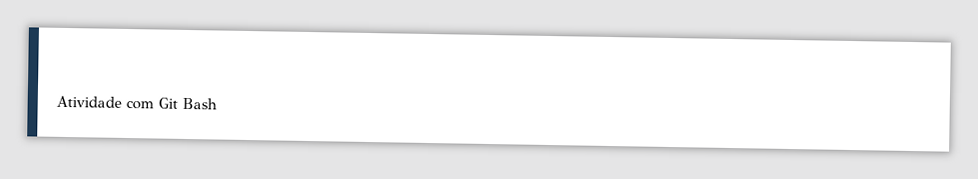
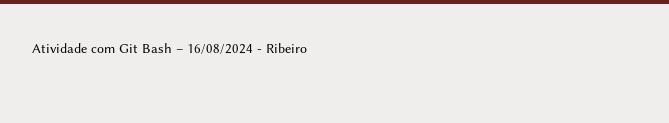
- Atividade com Git Bash
+ Atividade com Git Bash – 16/08/2024 - Ribeiro

